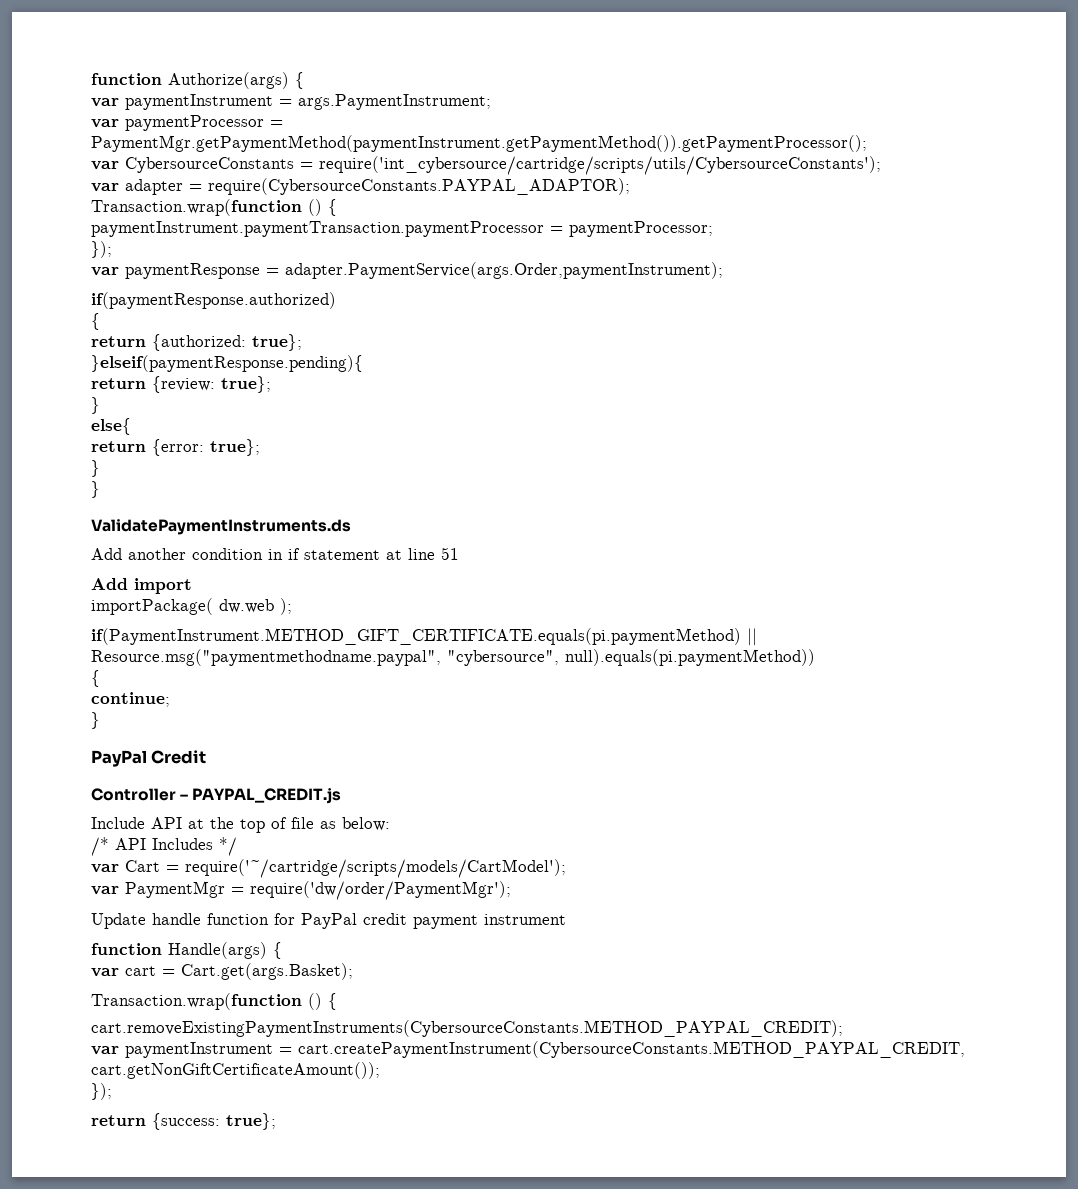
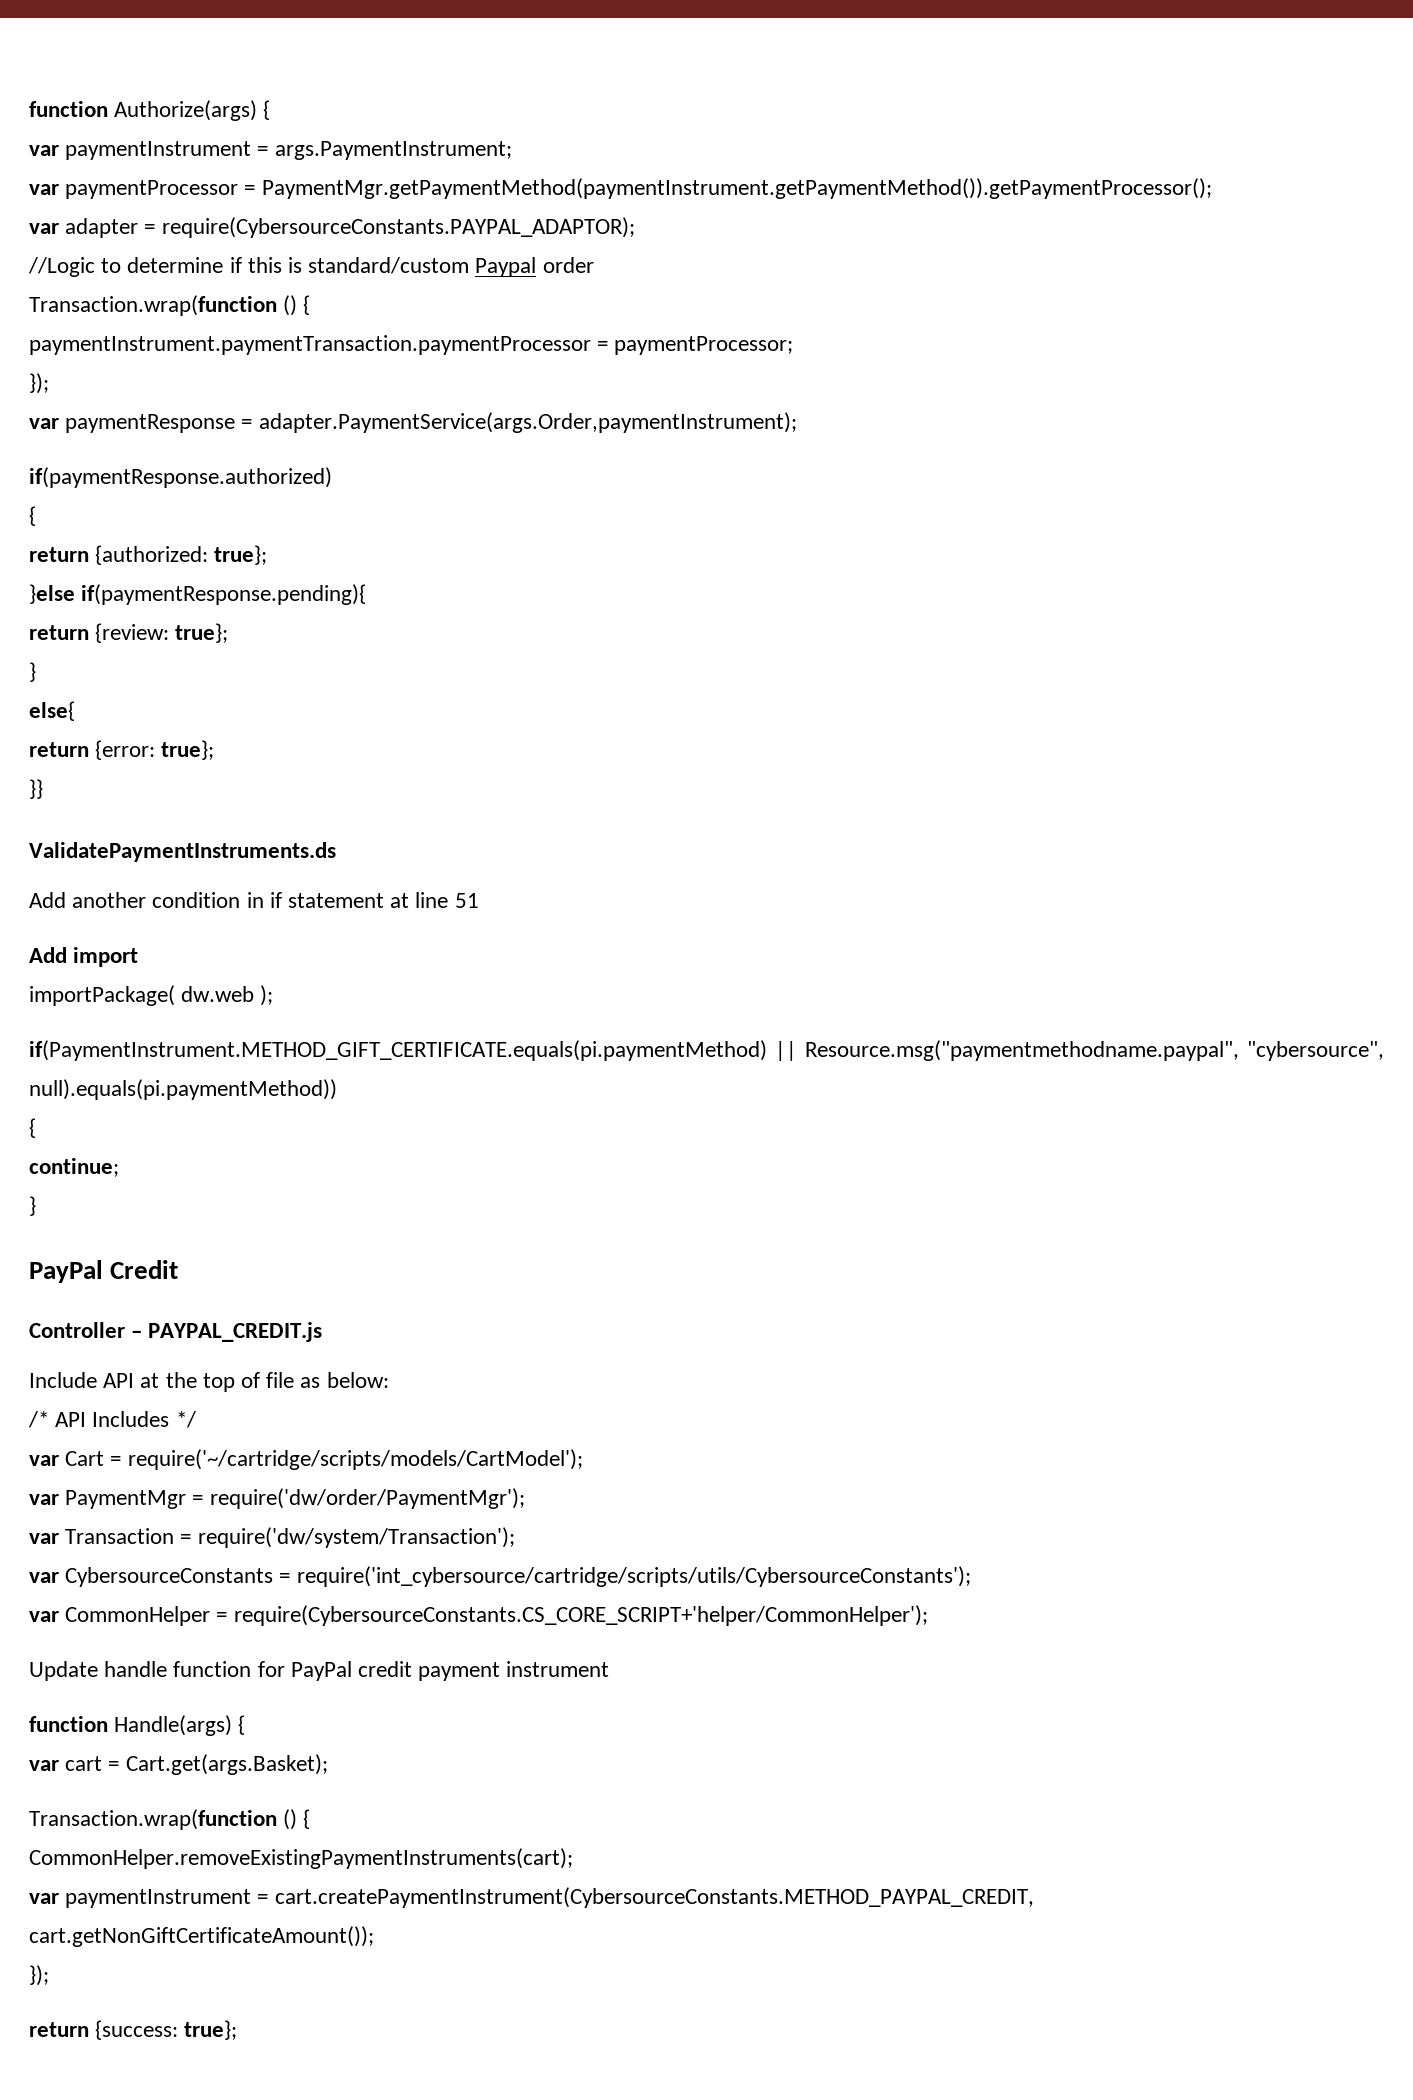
- var CybersourceConstants = require('int_cybersource/cartridge/scripts/utils/CybersourceConstants');
+ //Logic to determine if this is standard/custom Paypal order
- }elseif(paymentResponse.pending){
+ }else if(paymentResponse.pending){
  return {error: true};
- }
- }
+ }}
+ var Transaction = require('dw/system/Transaction');
+ var CybersourceConstants = require('int_cybersource/cartridge/scripts/utils/CybersourceConstants');
+ var CommonHelper = require(CybersourceConstants.CS_CORE_SCRIPT+'helper/CommonHelper');
- cart.removeExistingPaymentInstruments(CybersourceConstants.METHOD_PAYPAL_CREDIT);
+ CommonHelper.removeExistingPaymentInstruments(cart);

